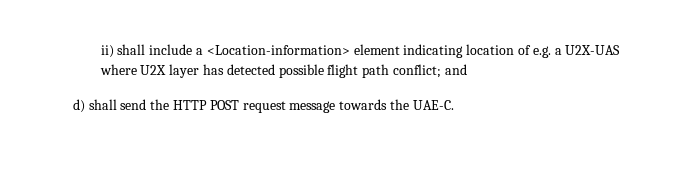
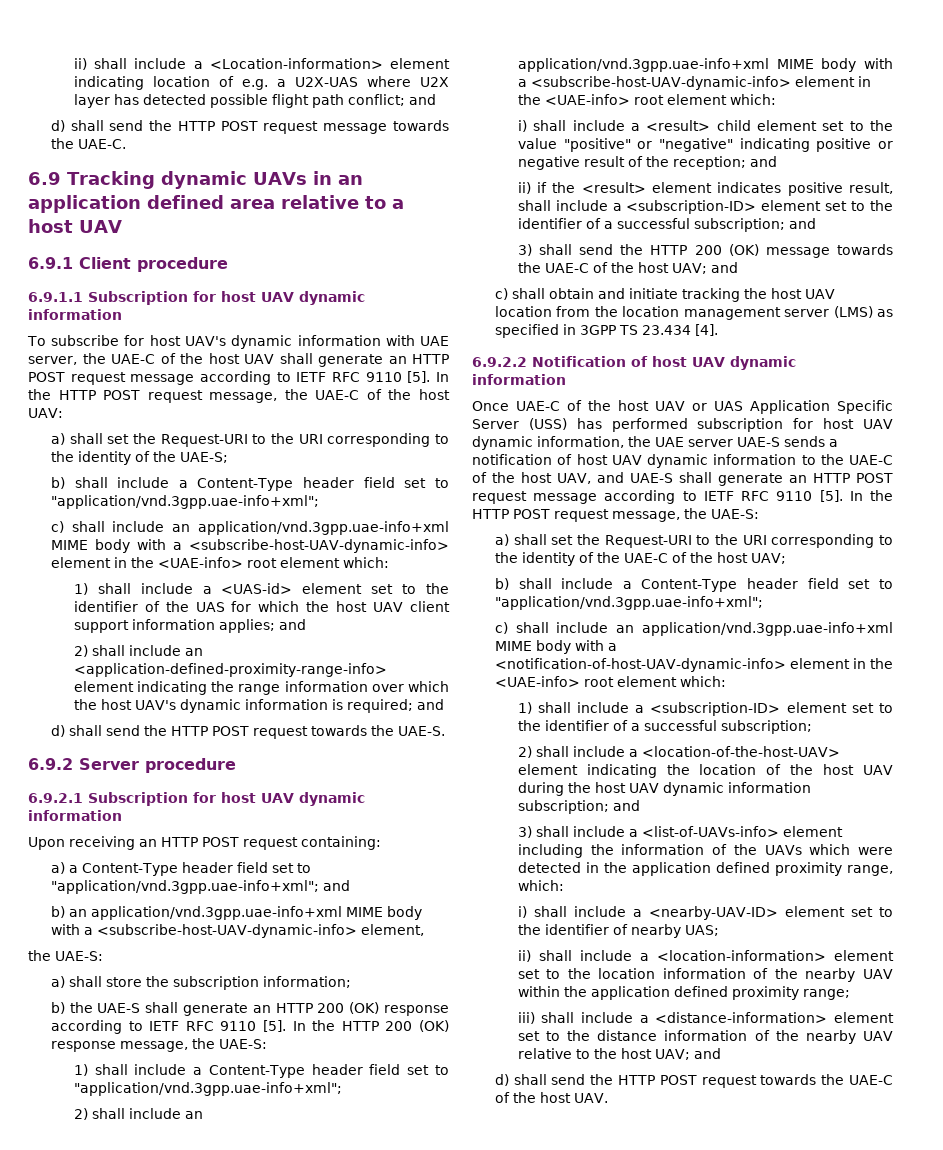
+ 6.9 Tracking dynamic UAVs in an application defined area relative to a host UAV
+ 6.9.1 Client procedure
+ 6.9.1.1 Subscription for host UAV dynamic information
+ To subscribe for host UAV's dynamic information with UAE server, the UAE-C of the host UAV shall generate an HTTP POST request message according to IETF RFC 9110 [5]. In the HTTP POST request message, the UAE-C of the host UAV:
+ a) shall set the Request-URI to the URI corresponding to the identity of the UAE-S;
+ b) shall include a Content-Type header field set to "application/vnd.3gpp.uae-info+xml";
+ c) shall include an application/vnd.3gpp.uae-info+xml MIME body with a <subscribe-host-UAV-dynamic-info> element in the <UAE-info> root element which:
+ 1) shall include a <UAS-id> element set to the identifier of the UAS for which the host UAV client support information applies; and
+ 2) shall include an <application-defined-proximity-range-info> element indicating the range information over which the host UAV's dynamic information is required; and
+ d) shall send the HTTP POST request towards the UAE-S.
+ 6.9.2 Server procedure
+ 6.9.2.1 Subscription for host UAV dynamic information
+ Upon receiving an HTTP POST request containing:
+ a) a Content-Type header field set to "application/vnd.3gpp.uae-info+xml"; and
+ b) an application/vnd.3gpp.uae-info+xml MIME body with a <subscribe-host-UAV-dynamic-info> element,
+ the UAE-S:
+ a) shall store the subscription information;
+ b) the UAE-S shall generate an HTTP 200 (OK) response according to IETF RFC 9110 [5]. In the HTTP 200 (OK) response message, the UAE-S:
+ 1) shall include a Content-Type header field set to "application/vnd.3gpp.uae-info+xml";
+ 2) shall include an application/vnd.3gpp.uae-info+xml MIME body with a <subscribe-host-UAV-dynamic-info> element in the <UAE-info> root element which:
+ i) shall include a <result> child element set to the value "positive" or "negative" indicating positive or negative result of the reception; and
+ ii) if the <result> element indicates positive result, shall include a <subscription-ID> element set to the identifier of a successful subscription; and
+ 3) shall send the HTTP 200 (OK) message towards the UAE-C of the host UAV; and
+ c) shall obtain and initiate tracking the host UAV location from the location management server (LMS) as specified in 3GPP TS 23.434 [4].
+ 6.9.2.2 Notification of host UAV dynamic information
+ Once UAE-C of the host UAV or UAS Application Specific Server (USS) has performed subscription for host UAV dynamic information, the UAE server UAE-S sends a notification of host UAV dynamic information to the UAE-C of the host UAV, and UAE-S shall generate an HTTP POST request message according to IETF RFC 9110 [5]. In the HTTP POST request message, the UAE-S:
+ a) shall set the Request-URI to the URI corresponding to the identity of the UAE-C of the host UAV;
+ b) shall include a Content-Type header field set to "application/vnd.3gpp.uae-info+xml";
+ c) shall include an application/vnd.3gpp.uae-info+xml MIME body with a <notification-of-host-UAV-dynamic-info> element in the <UAE-info> root element which:
+ 1) shall include a <subscription-ID> element set to the identifier of a successful subscription;
+ 2) shall include a <location-of-the-host-UAV> element indicating the location of the host UAV during the host UAV dynamic information subscription; and
+ 3) shall include a <list-of-UAVs-info> element including the information of the UAVs which were detected in the application defined proximity range, which:
+ i) shall include a <nearby-UAV-ID> element set to the identifier of nearby UAS;
+ ii) shall include a <location-information> element set to the location information of the nearby UAV within the application defined proximity range;
+ iii) shall include a <distance-information> element set to the distance information of the nearby UAV relative to the host UAV; and
+ d) shall send the HTTP POST request towards the UAE-C of the host UAV.

